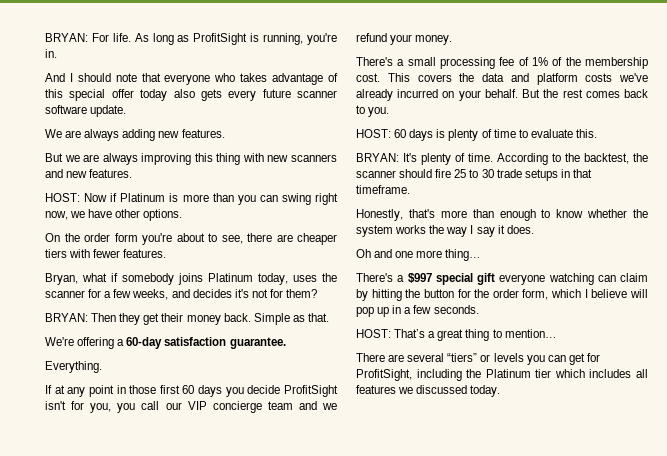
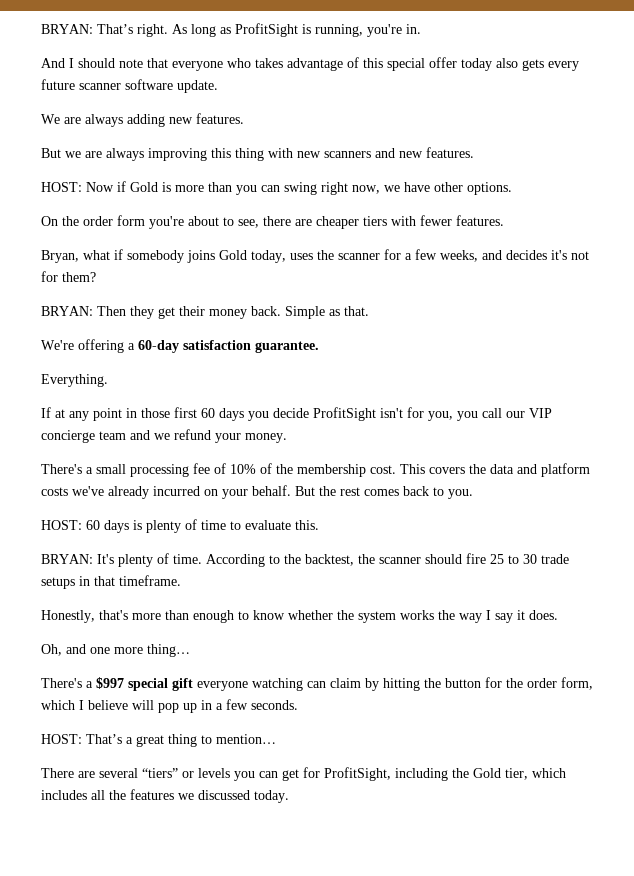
- BRYAN: For life.
+ BRYAN: That’s right.
- HOST: Now if Platinum is more than you can swing right now, we have other options.
+ HOST: Now if Gold is more than you can swing right now, we have other options.
- Bryan, what if somebody joins Platinum today, uses the scanner for a few weeks, and decides it's not for them?
+ Bryan, what if somebody joins Gold today, uses the scanner for a few weeks, and decides it's not for them?
- There's a small processing fee of 1% of the membership cost.
+ There's a small processing fee of 10% of the membership cost.
- Oh and one more thing…
+ Oh, and one more thing…
- There are several “tiers” or levels you can get for ProfitSight, including the Platinum tier which includes all features we discussed today.
+ There are several “tiers” or levels you can get for ProfitSight, including the Gold tier, which includes all the features we discussed today.

